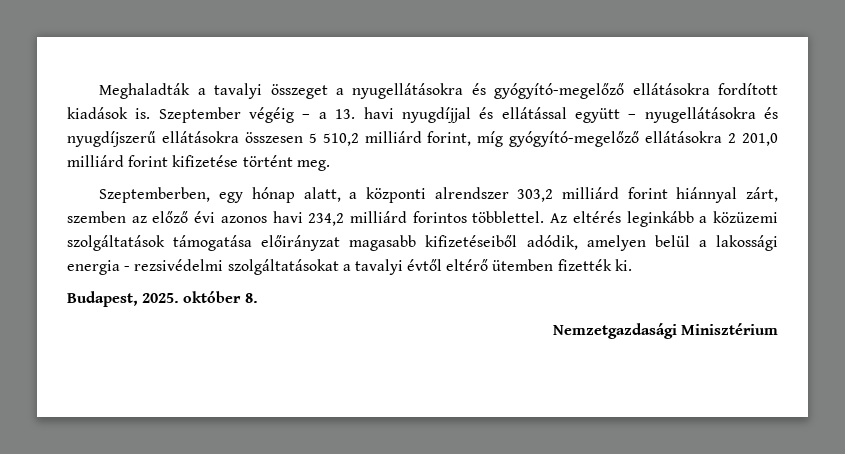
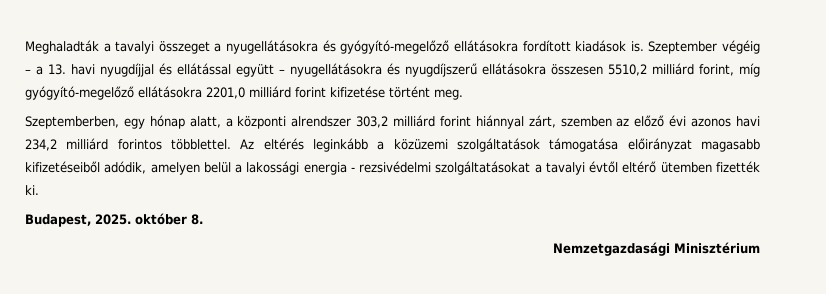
- Szeptember végéig – a 13. havi nyugdíjjal és ellátással együtt – nyugellátásokra és nyugdíjszerű ellátásokra összesen 5 510,2 milliárd forint, míg gyógyító-megelőző ellátásokra 2 201,0 milliárd forint kifizetése történt meg.
+ Szeptember végéig – a 13. havi nyugdíjjal és ellátással együtt – nyugellátásokra és nyugdíjszerű ellátásokra összesen 5510,2 milliárd forint, míg gyógyító-megelőző ellátásokra 2201,0 milliárd forint kifizetése történt meg.

